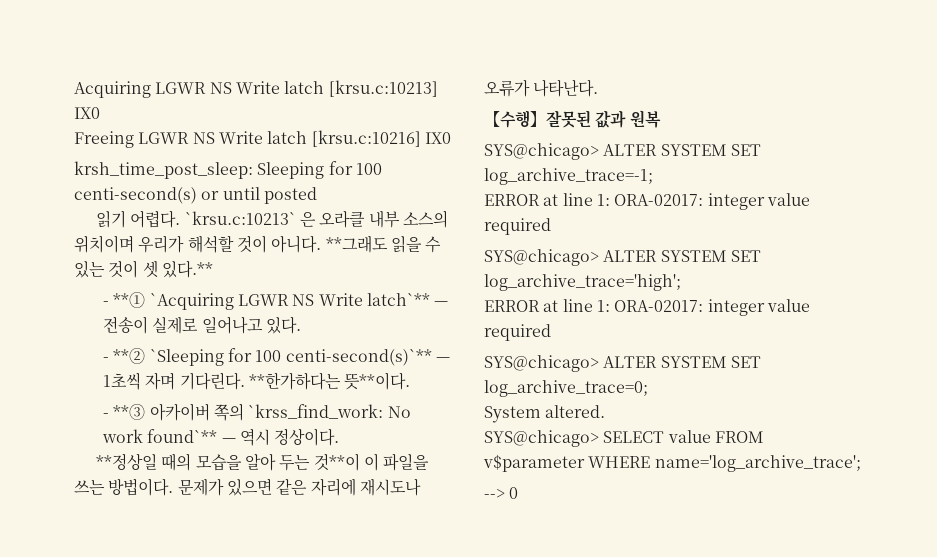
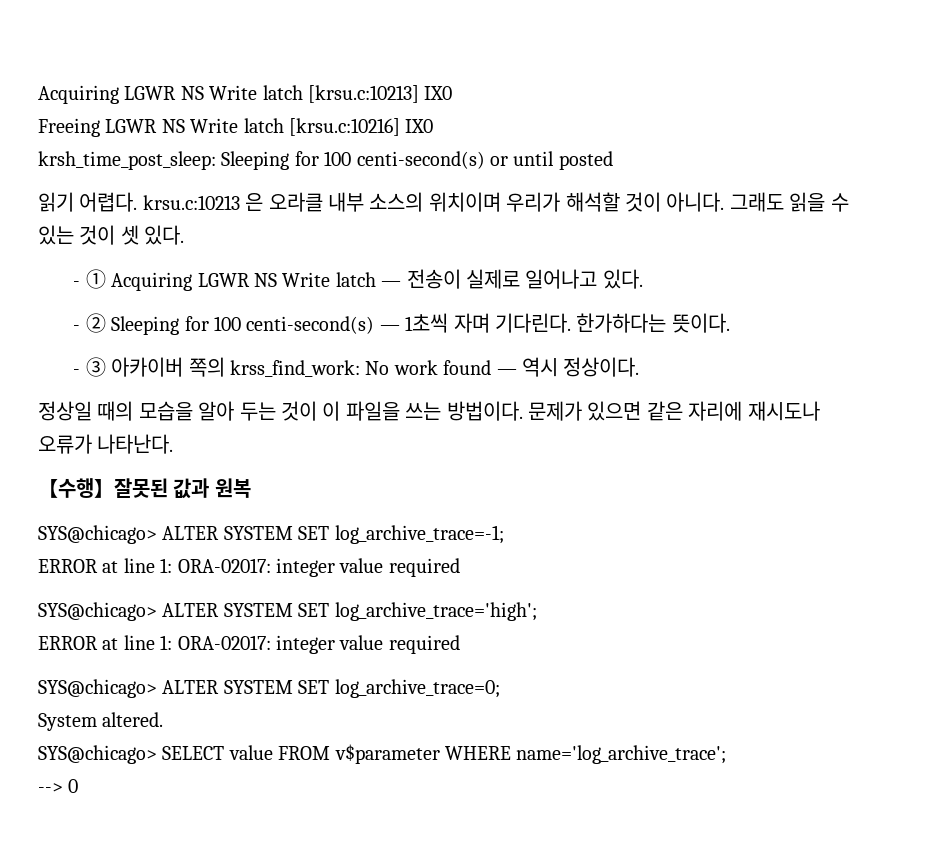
- 읽기 어렵다. `krsu.c:10213` 은 오라클 내부 소스의 위치이며 우리가 해석할 것이 아니다.
+ 읽기 어렵다. krsu.c:10213 은 오라클 내부 소스의 위치이며 우리가 해석할 것이 아니다.
- **그래도 읽을 수 있는 것이 셋 있다.**
- - **① `Acquiring LGWR NS Write latch`** — 전송이 실제로 일어나고 있다.
+ 그래도 읽을 수 있는 것이 셋 있다.
+ - ① Acquiring LGWR NS Write latch — 전송이 실제로 일어나고 있다.
- - **② `Sleeping for 100 centi-second(s)`** — 1초씩 자며 기다린다.
+ - ② Sleeping for 100 centi-second(s) — 1초씩 자며 기다린다.
- **한가하다는 뜻**이다.
- - **③ 아카이버 쪽의 `krss_find_work: No work found`** — 역시 정상이다.
+ 한가하다는 뜻이다.
+ - ③ 아카이버 쪽의 krss_find_work: No work found — 역시 정상이다.
- **정상일 때의 모습을 알아 두는 것**이 이 파일을 쓰는 방법이다.
+ 정상일 때의 모습을 알아 두는 것이 이 파일을 쓰는 방법이다.

